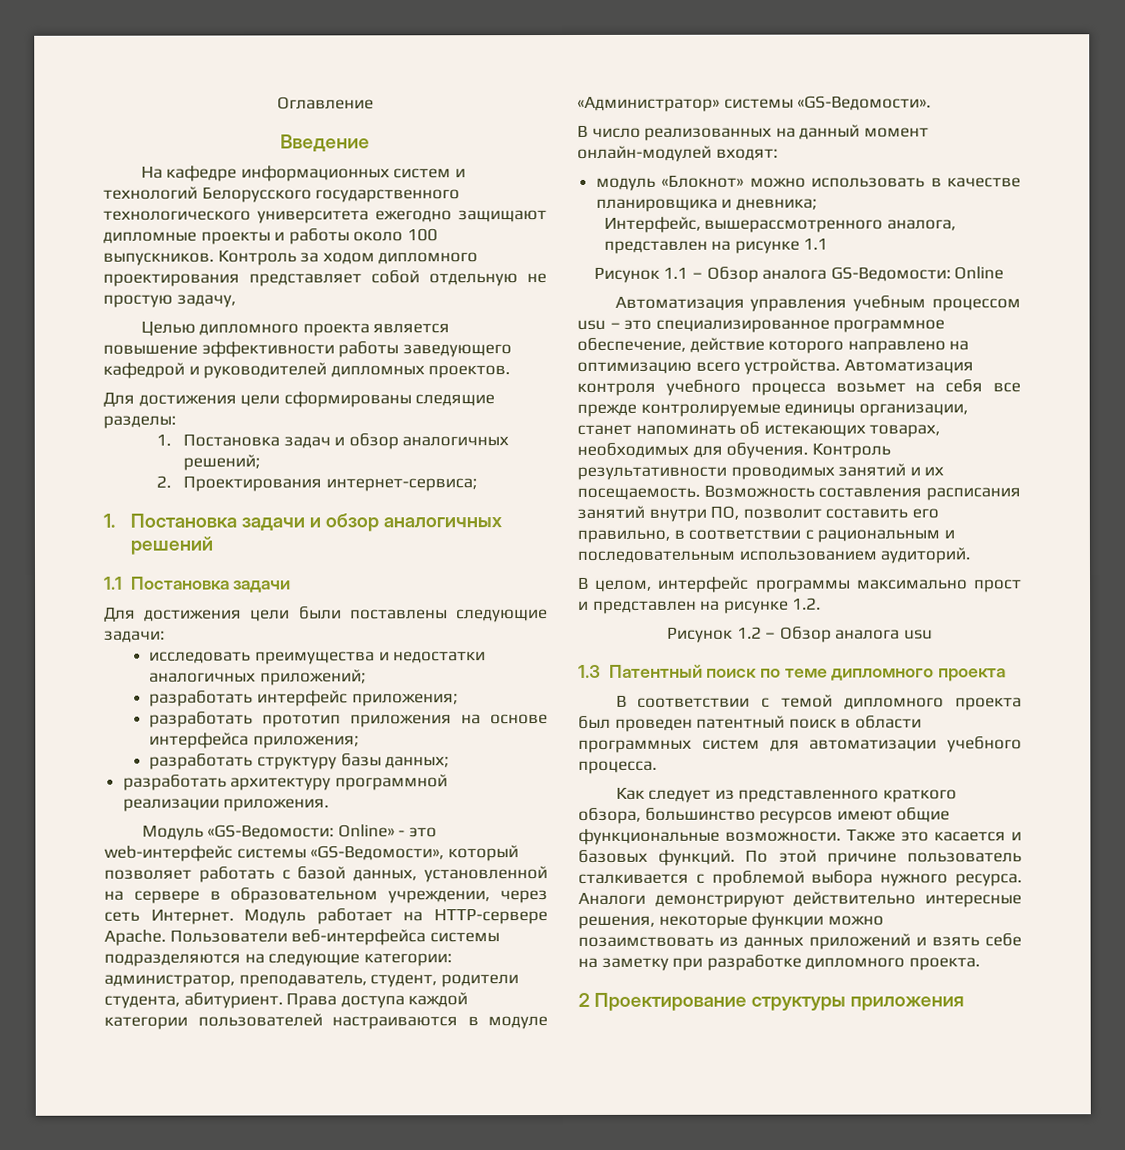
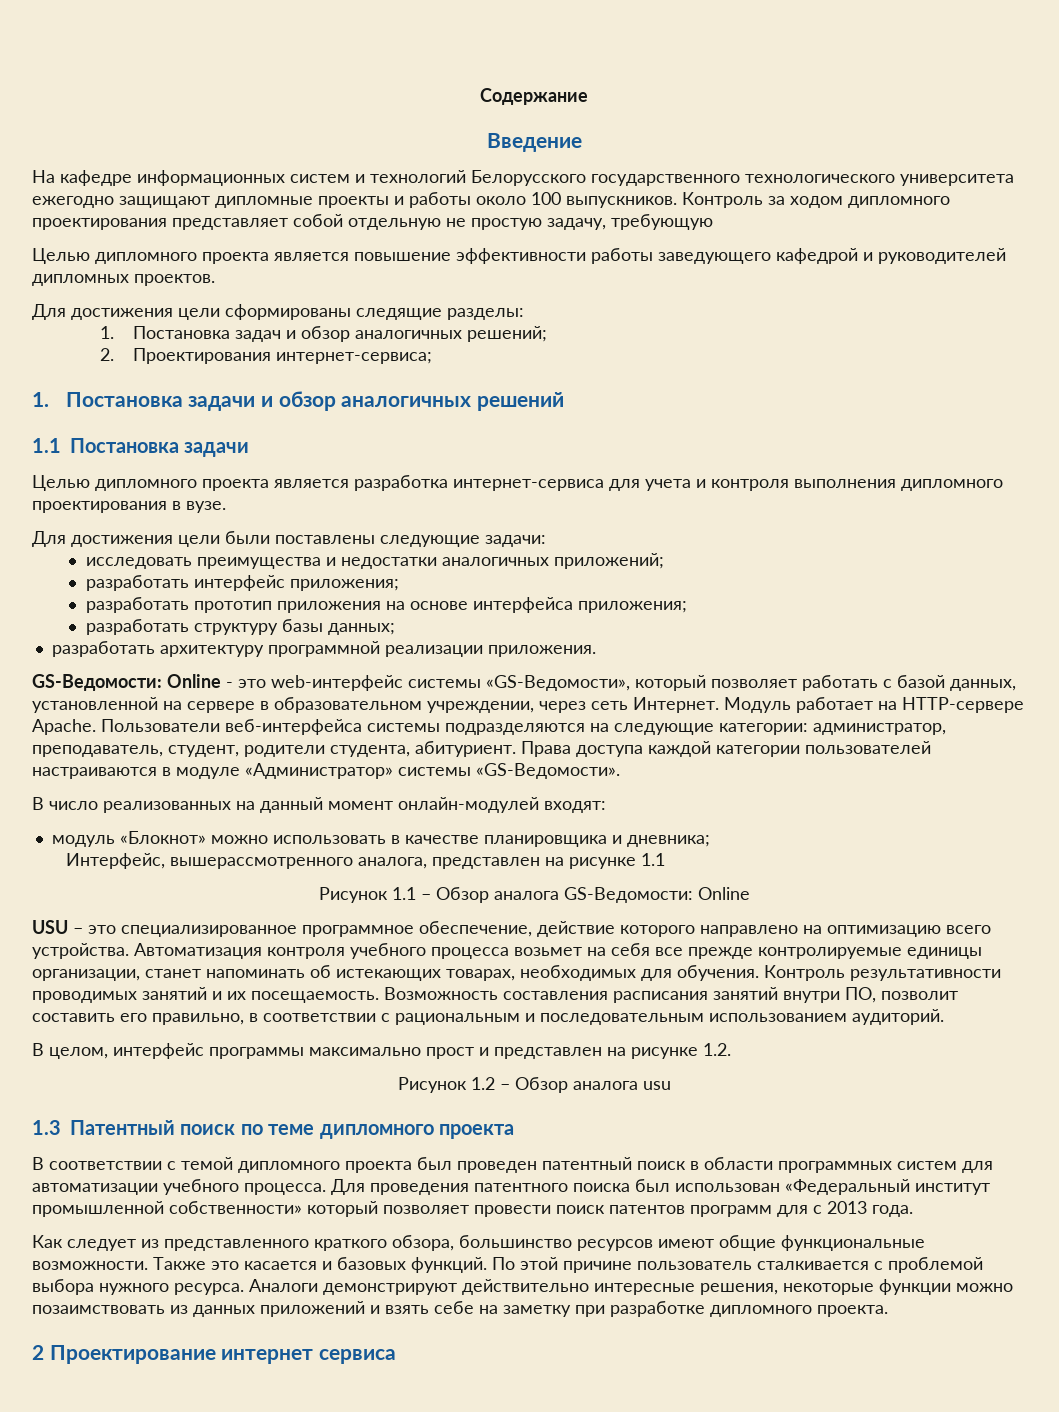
- Оглавление
+ Содержание
- Контроль за ходом дипломного проектирования представляет собой отдельную не простую задачу,
+ Контроль за ходом дипломного проектирования представляет собой отдельную не простую задачу, требующую
+ Целью дипломного проекта является разработка интернет-сервиса для учета и контроля выполнения дипломного проектирования в вузе.
- Модуль «GS-Ведомости: Online» - это web-интерфейс системы «GS-Ведомости», который позволяет работать с базой данных, установленной на сервере в образовательном учреждении, через сеть Интернет.
+ GS-Ведомости: Online - это web-интерфейс системы «GS-Ведомости», который позволяет работать с базой данных, установленной на сервере в образовательном учреждении, через сеть Интернет.
- Автоматизация управления учебным процессом usu – это специализированное программное обеспечение, действие которого направлено на оптимизацию всего устройства.
+ USU – это специализированное программное обеспечение, действие которого направлено на оптимизацию всего устройства.
+ Для проведения патентного поиска был использован «Федеральный институт промышленной собственности» который позволяет провести поиск патентов программ для с 2013 года.
- 2 Проектирование структуры приложения
+ 2 Проектирование интернет сервиса

